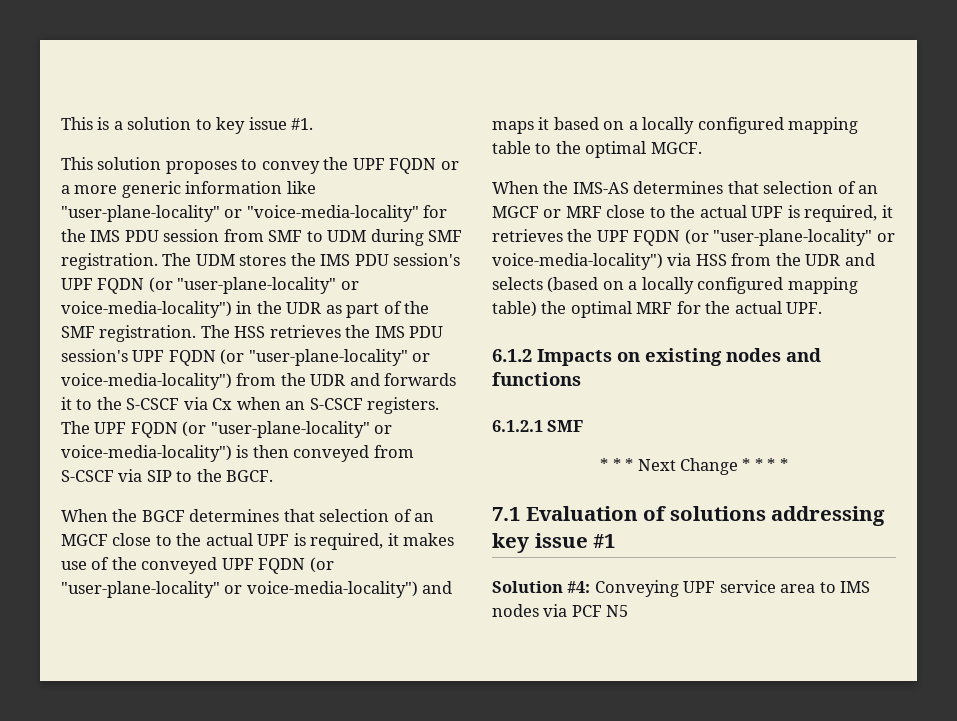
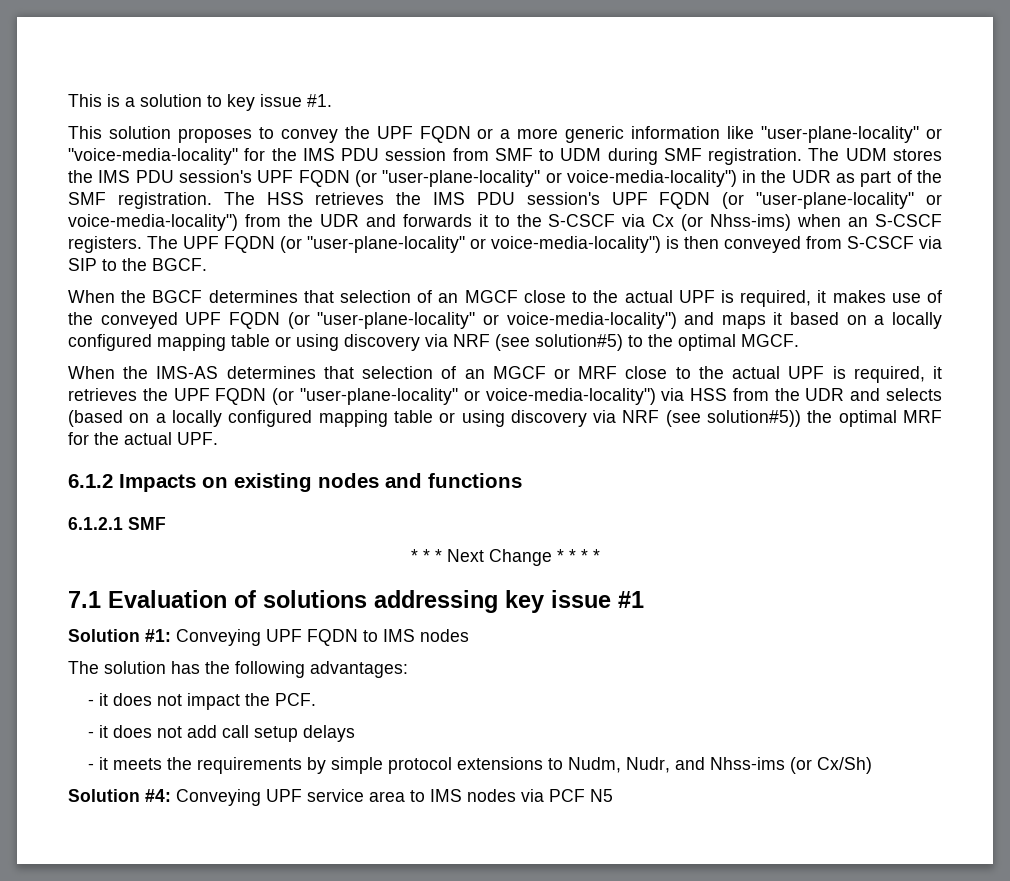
- The HSS retrieves the IMS PDU session's UPF FQDN (or "user-plane-locality" or voice-media-locality") from the UDR and forwards it to the S-CSCF via Cx when an S-CSCF registers.
+ The HSS retrieves the IMS PDU session's UPF FQDN (or "user-plane-locality" or voice-media-locality") from the UDR and forwards it to the S-CSCF via Cx (or Nhss-ims) when an S-CSCF registers.
- When the BGCF determines that selection of an MGCF close to the actual UPF is required, it makes use of the conveyed UPF FQDN (or "user-plane-locality" or voice-media-locality") and maps it based on a locally configured mapping table to the optimal MGCF.
+ When the BGCF determines that selection of an MGCF close to the actual UPF is required, it makes use of the conveyed UPF FQDN (or "user-plane-locality" or voice-media-locality") and maps it based on a locally configured mapping table or using discovery via NRF (see solution#5) to the optimal MGCF.
- When the IMS-AS determines that selection of an MGCF or MRF close to the actual UPF is required, it retrieves the UPF FQDN (or "user-plane-locality" or voice-media-locality") via HSS from the UDR and selects (based on a locally configured mapping table) the optimal MRF for the actual UPF.
+ When the IMS-AS determines that selection of an MGCF or MRF close to the actual UPF is required, it retrieves the UPF FQDN (or "user-plane-locality" or voice-media-locality") via HSS from the UDR and selects (based on a locally configured mapping table or using discovery via NRF (see solution#5)) the optimal MRF for the actual UPF.
+ Solution #1: Conveying UPF FQDN to IMS nodes
+ The solution has the following advantages:
+ - it does not impact the PCF.
+ - it does not add call setup delays
+ - it meets the requirements by simple protocol extensions to Nudm, Nudr, and Nhss-ims (or Cx/Sh)

